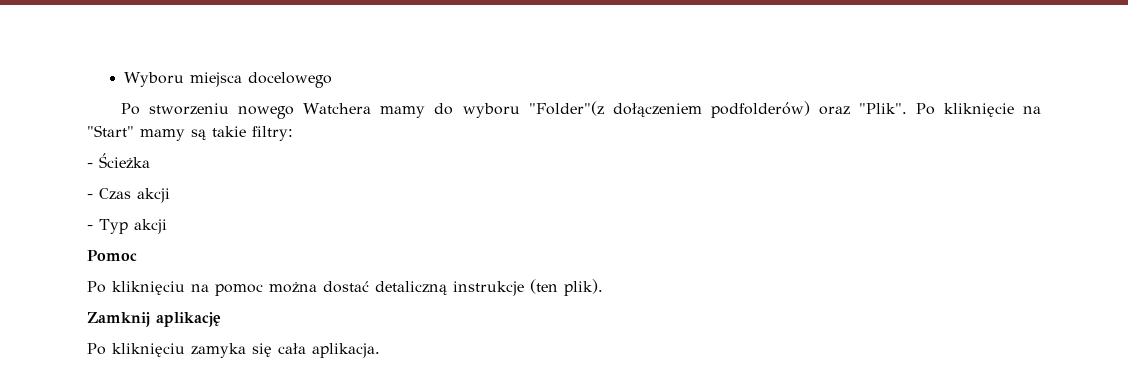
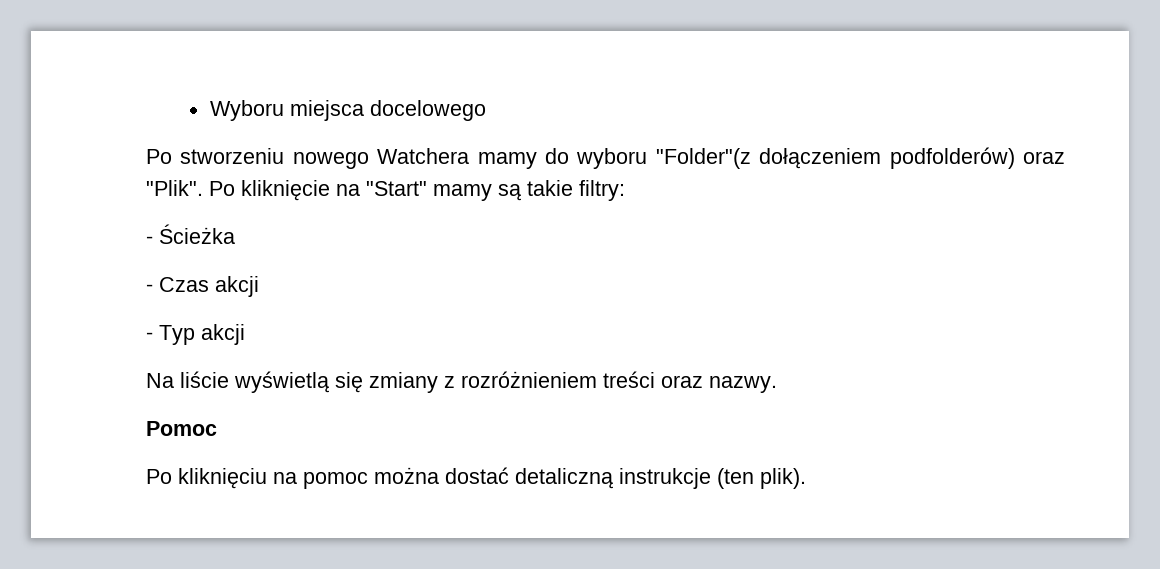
+ Na liście wyświetlą się zmiany z rozróżnieniem treści oraz nazwy.
- Zamknij aplikację
- Po kliknięciu zamyka się cała aplikacja.

